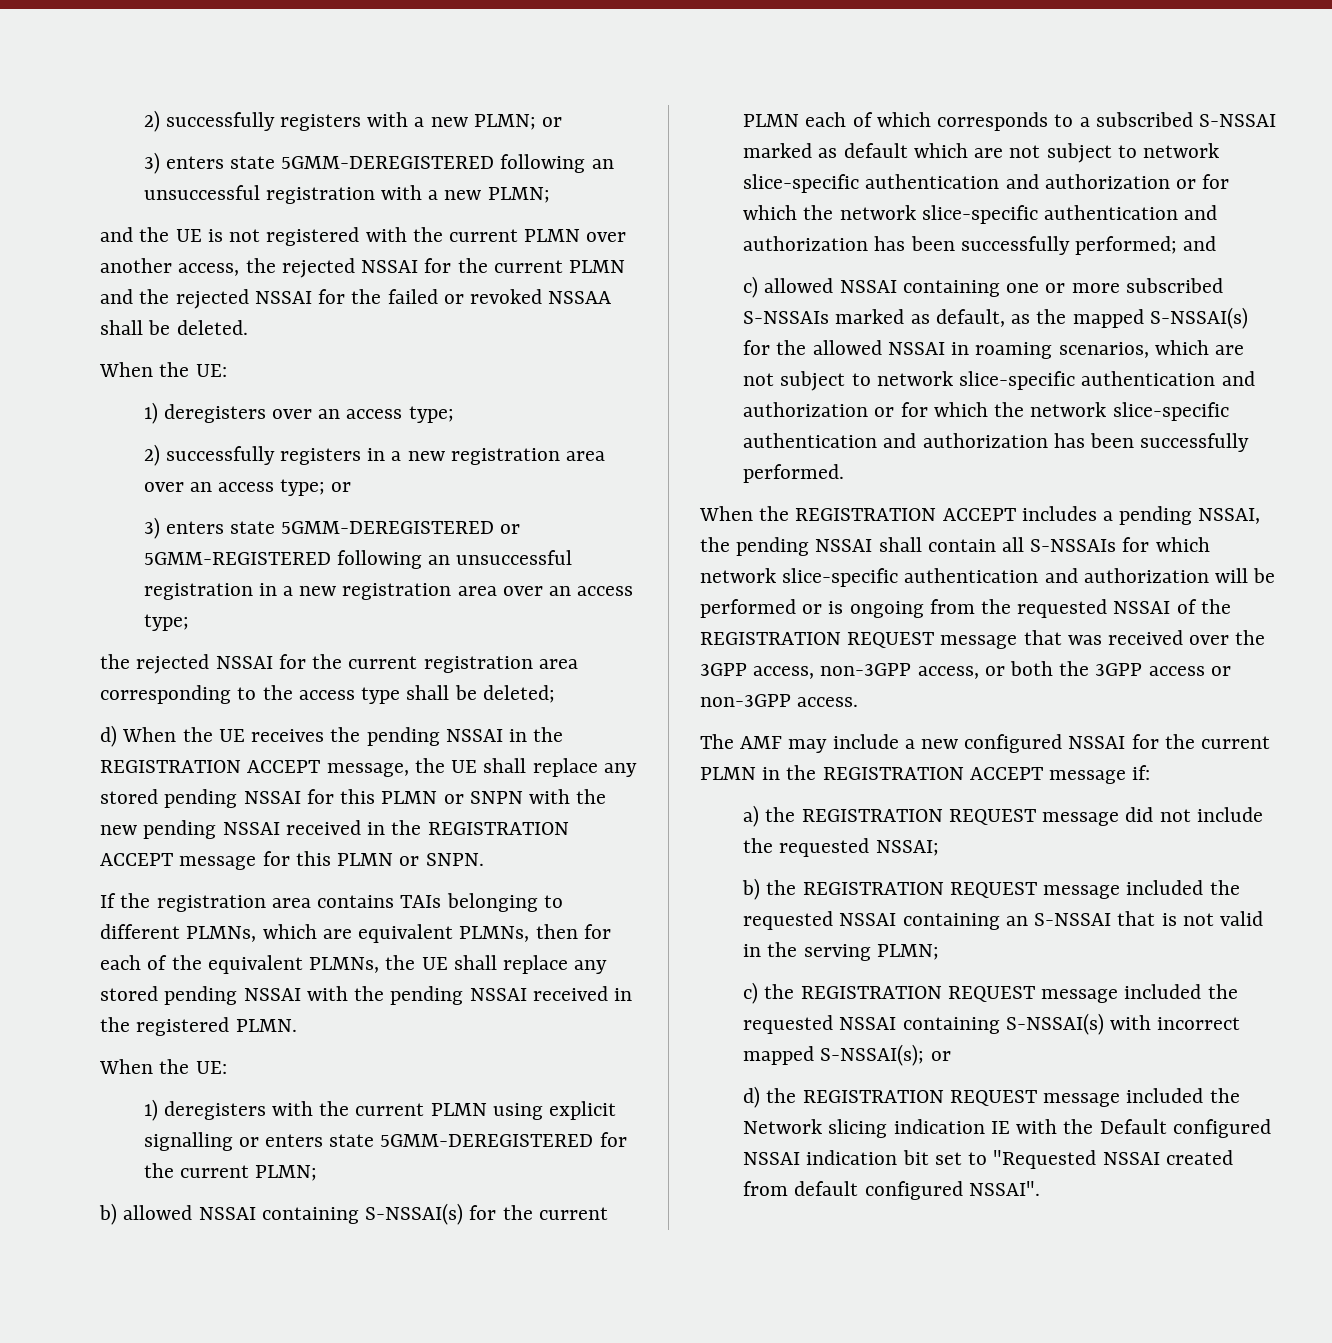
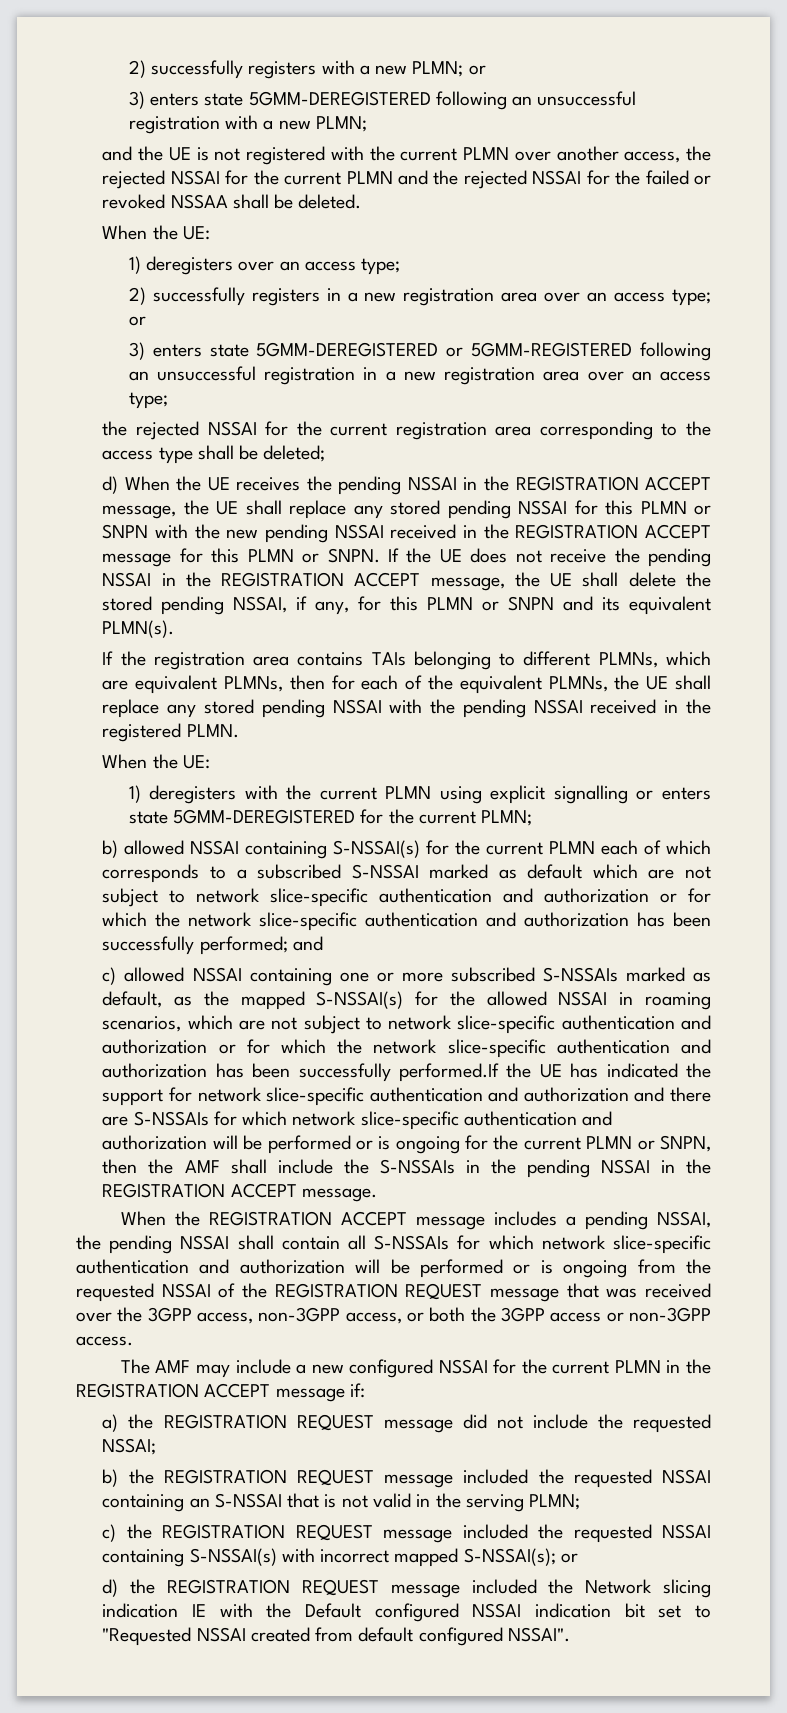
+ If the UE does not receive the pending NSSAI in the REGISTRATION ACCEPT message, the UE shall delete the stored pending NSSAI, if any, for this PLMN or SNPN and its equivalent PLMN(s).
- c) allowed NSSAI containing one or more subscribed S-NSSAIs marked as default, as the mapped S-NSSAI(s) for the allowed NSSAI in roaming scenarios, which are not subject to network slice-specific authentication and authorization or for which the network slice-specific authentication and authorization has been successfully performed.
+ c) allowed NSSAI containing one or more subscribed S-NSSAIs marked as default, as the mapped S-NSSAI(s) for the allowed NSSAI in roaming scenarios, which are not subject to network slice-specific authentication and authorization or for which the network slice-specific authentication and authorization has been successfully performed.If the UE has indicated the support for network slice-specific authentication and authorization and there are S-NSSAIs for which network slice-specific authentication and authorization will be performed or is ongoing for the current PLMN or SNPN, then the AMF shall include the S-NSSAIs in the pending NSSAI in the REGISTRATION ACCEPT message.
- When the REGISTRATION ACCEPT includes a pending NSSAI, the pending NSSAI shall contain all S-NSSAIs for which network slice-specific authentication and authorization will be performed or is ongoing from the requested NSSAI of the REGISTRATION REQUEST message that was received over the 3GPP access, non-3GPP access, or both the 3GPP access or non-3GPP access.
+ When the REGISTRATION ACCEPT message includes a pending NSSAI, the pending NSSAI shall contain all S-NSSAIs for which network slice-specific authentication and authorization will be performed or is ongoing from the requested NSSAI of the REGISTRATION REQUEST message that was received over the 3GPP access, non-3GPP access, or both the 3GPP access or non-3GPP access.

